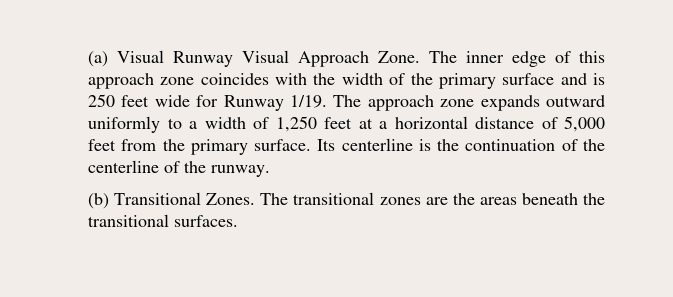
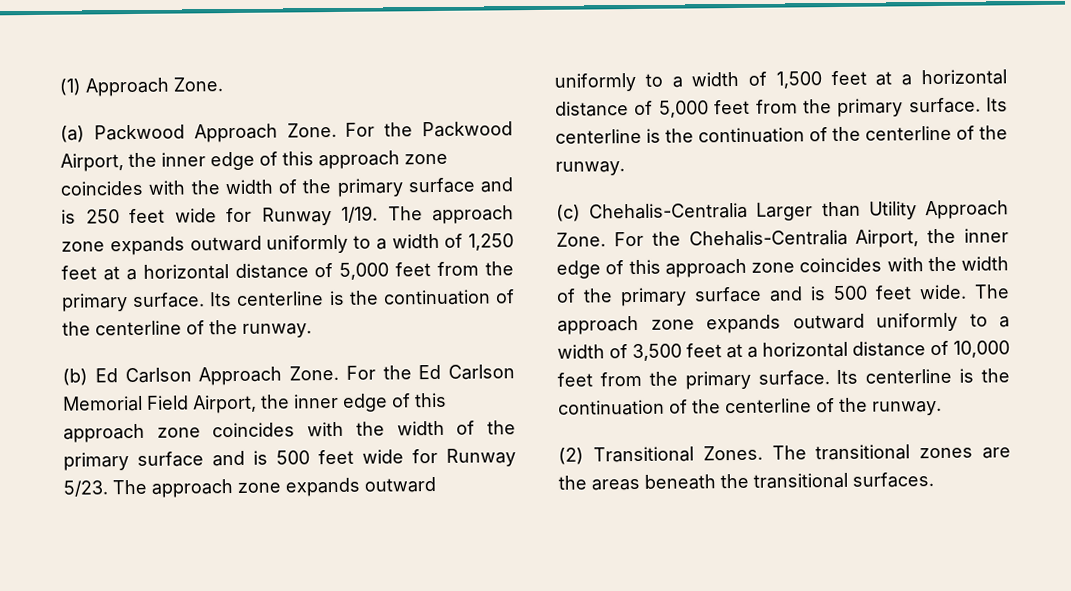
- (a) Visual Runway Visual Approach Zone. The inner edge of this approach zone coincides with the width of the primary surface and is 250 feet wide for Runway 1/19.
+ (1) Approach Zone.
+ (a) Packwood Approach Zone. For the Packwood Airport, the inner edge of this approach zone coincides with the width of the primary surface and is 250 feet wide for Runway 1/19.
- (b) Transitional Zones.
+ (b) Ed Carlson Approach Zone. For the Ed Carlson Memorial Field Airport, the inner edge of this approach zone coincides with the width of the primary surface and is 500 feet wide for Runway 5/23. The approach zone expands outward uniformly to a width of 1,500 feet at a horizontal distance of 5,000 feet from the primary surface. Its centerline is the continuation of the centerline of the runway.
+ (c) Chehalis-Centralia Larger than Utility Approach Zone. For the Chehalis-Centralia Airport, the inner edge of this approach zone coincides with the width of the primary surface and is 500 feet wide. The approach zone expands outward uniformly to a width of 3,500 feet at a horizontal distance of 10,000 feet from the primary surface. Its centerline is the continuation of the centerline of the runway.
+ (2) Transitional Zones.

